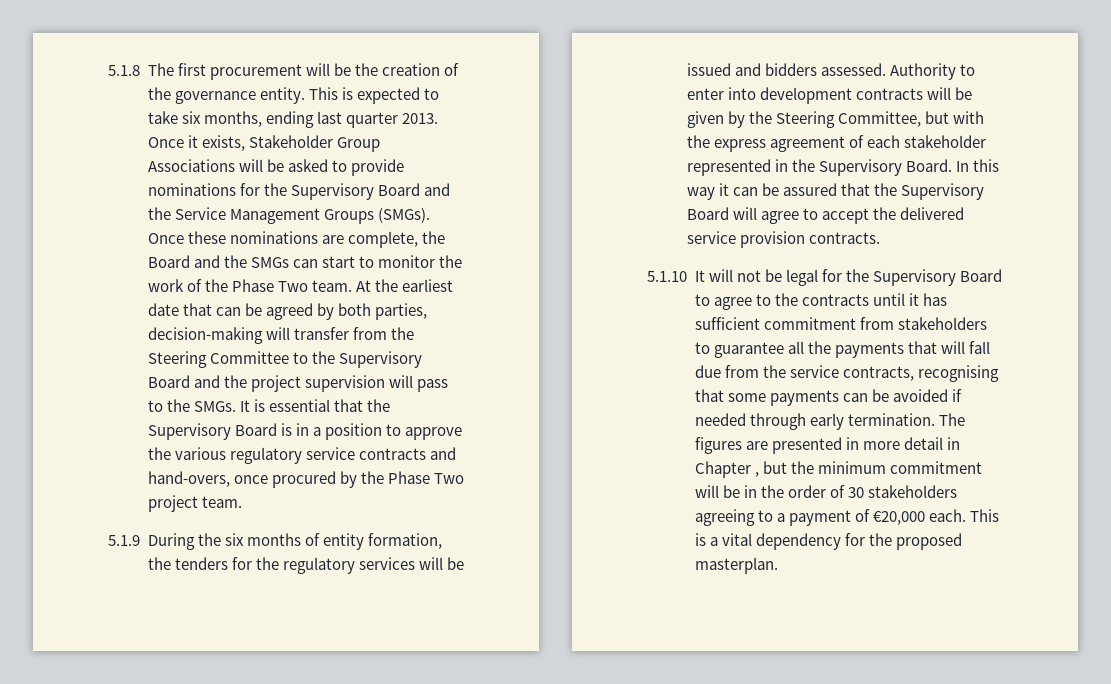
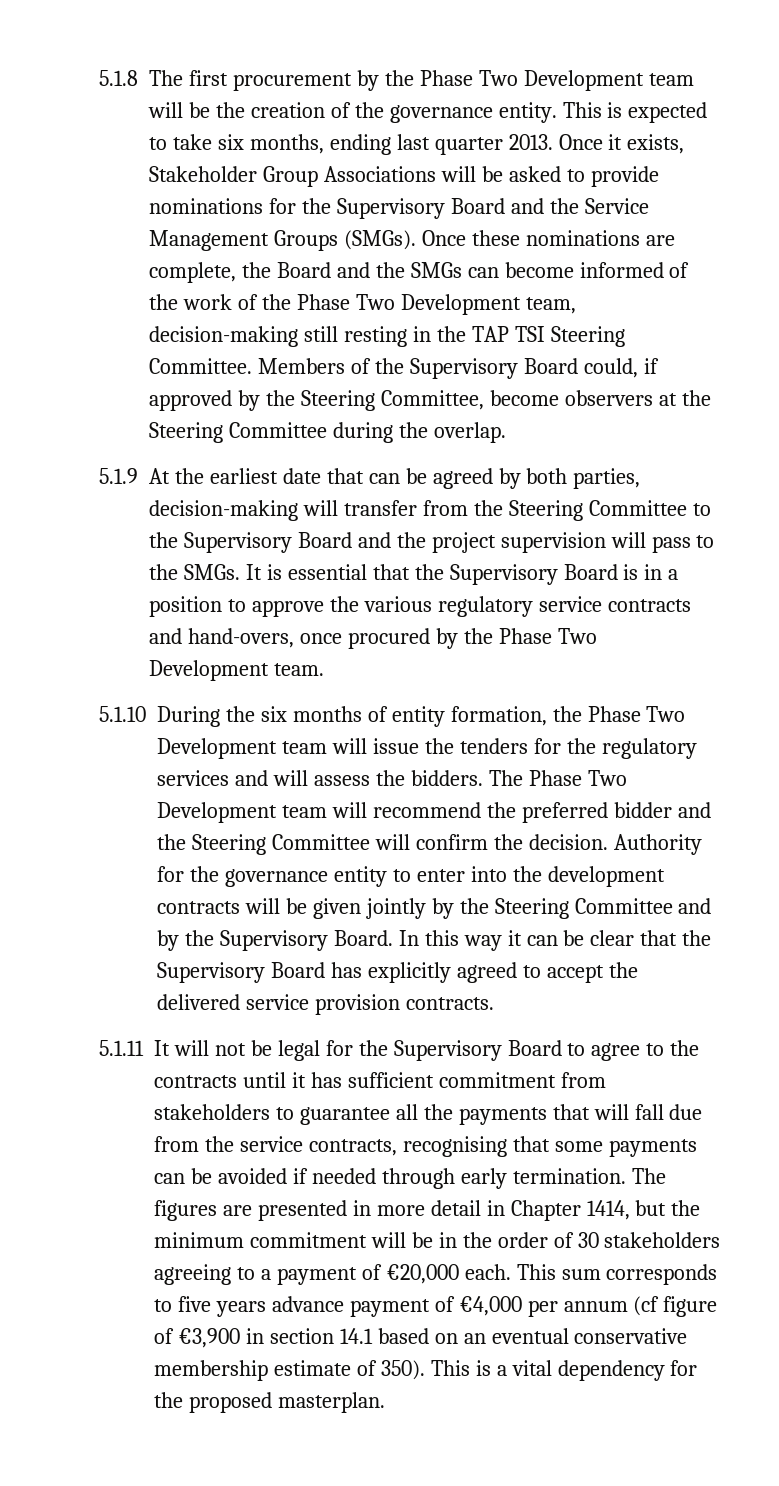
- 5.1.8 The first procurement will be the creation of the governance entity.
+ 5.1.8 The first procurement by the Phase Two Development team will be the creation of the governance entity.
- Once these nominations are complete, the Board and the SMGs can start to monitor the work of the Phase Two team. At the earliest date that can be agreed by both parties, decision-making will transfer from the Steering Committee to the Supervisory Board and the project supervision will pass to the SMGs.
+ Once these nominations are complete, the Board and the SMGs can become informed of the work of the Phase Two Development team, decision-making still resting in the TAP TSI Steering Committee. Members of the Supervisory Board could, if approved by the Steering Committee, become observers at the Steering Committee during the overlap.
+ 5.1.9 At the earliest date that can be agreed by both parties, decision-making will transfer from the Steering Committee to the Supervisory Board and the project supervision will pass to the SMGs.
- It is essential that the Supervisory Board is in a position to approve the various regulatory service contracts and hand-overs, once procured by the Phase Two project team.
+ It is essential that the Supervisory Board is in a position to approve the various regulatory service contracts and hand-overs, once procured by the Phase Two Development team.
- 5.1.9 During the six months of entity formation, the tenders for the regulatory services will be issued and bidders assessed. Authority to enter into development contracts will be given by the Steering Committee, but with the express agreement of each stakeholder represented in the Supervisory Board.
+ 5.1.10 During the six months of entity formation, the Phase Two Development team will issue the tenders for the regulatory services and will assess the bidders. The Phase Two Development team will recommend the preferred bidder and the Steering Committee will confirm the decision. Authority for the governance entity to enter into the development contracts will be given jointly by the Steering Committee and by the Supervisory Board.
- In this way it can be assured that the Supervisory Board will agree to accept the delivered service provision contracts.
+ In this way it can be clear that the Supervisory Board has explicitly agreed to accept the delivered service provision contracts.
- 5.1.10 It will not be legal for the Supervisory Board to agree to the contracts until it has sufficient commitment from stakeholders to guarantee all the payments that will fall due from the service contracts, recognising that some payments can be avoided if needed through early termination.
+ 5.1.11 It will not be legal for the Supervisory Board to agree to the contracts until it has sufficient commitment from stakeholders to guarantee all the payments that will fall due from the service contracts, recognising that some payments can be avoided if needed through early termination.
- The figures are presented in more detail in Chapter , but the minimum commitment will be in the order of 30 stakeholders agreeing to a payment of €20,000 each.
+ The figures are presented in more detail in Chapter 1414, but the minimum commitment will be in the order of 30 stakeholders agreeing to a payment of €20,000 each.
- This is a vital dependency for the proposed masterplan.
+ This sum corresponds to five years advance payment of €4,000 per annum (cf figure of €3,900 in section 14.1 based on an eventual conservative membership estimate of 350). This is a vital dependency for the proposed masterplan.

